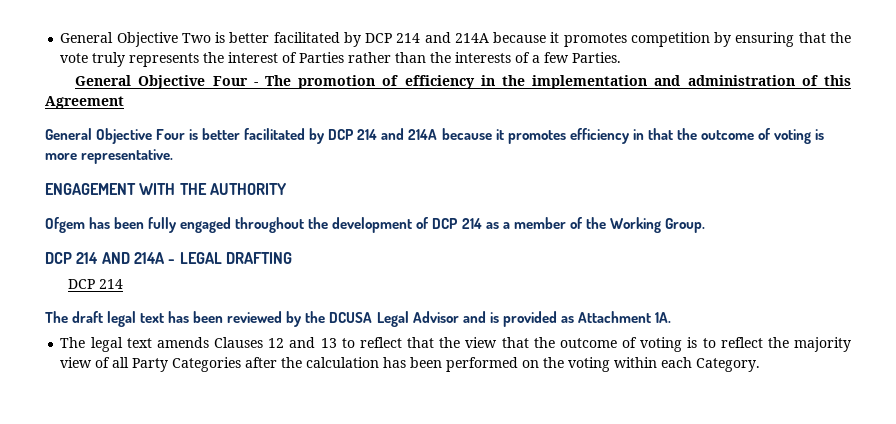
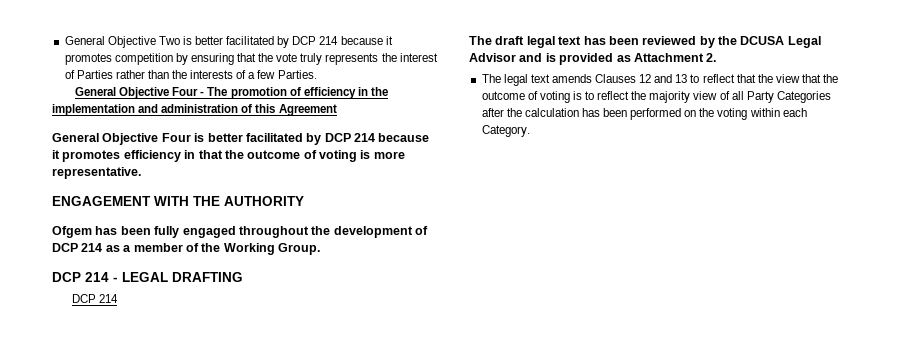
- General Objective Two is better facilitated by DCP 214 and 214A because it promotes competition by ensuring that the vote truly represents the interest of Parties rather than the interests of a few Parties.
+ General Objective Two is better facilitated by DCP 214 because it promotes competition by ensuring that the vote truly represents the interest of Parties rather than the interests of a few Parties.
- General Objective Four is better facilitated by DCP 214 and 214A because it promotes efficiency in that the outcome of voting is more representative.
+ General Objective Four is better facilitated by DCP 214 because it promotes efficiency in that the outcome of voting is more representative.
- DCP 214 AND 214A - LEGAL DRAFTING
+ DCP 214 - LEGAL DRAFTING
- The draft legal text has been reviewed by the DCUSA Legal Advisor and is provided as Attachment 1A.
+ The draft legal text has been reviewed by the DCUSA Legal Advisor and is provided as Attachment 2.

